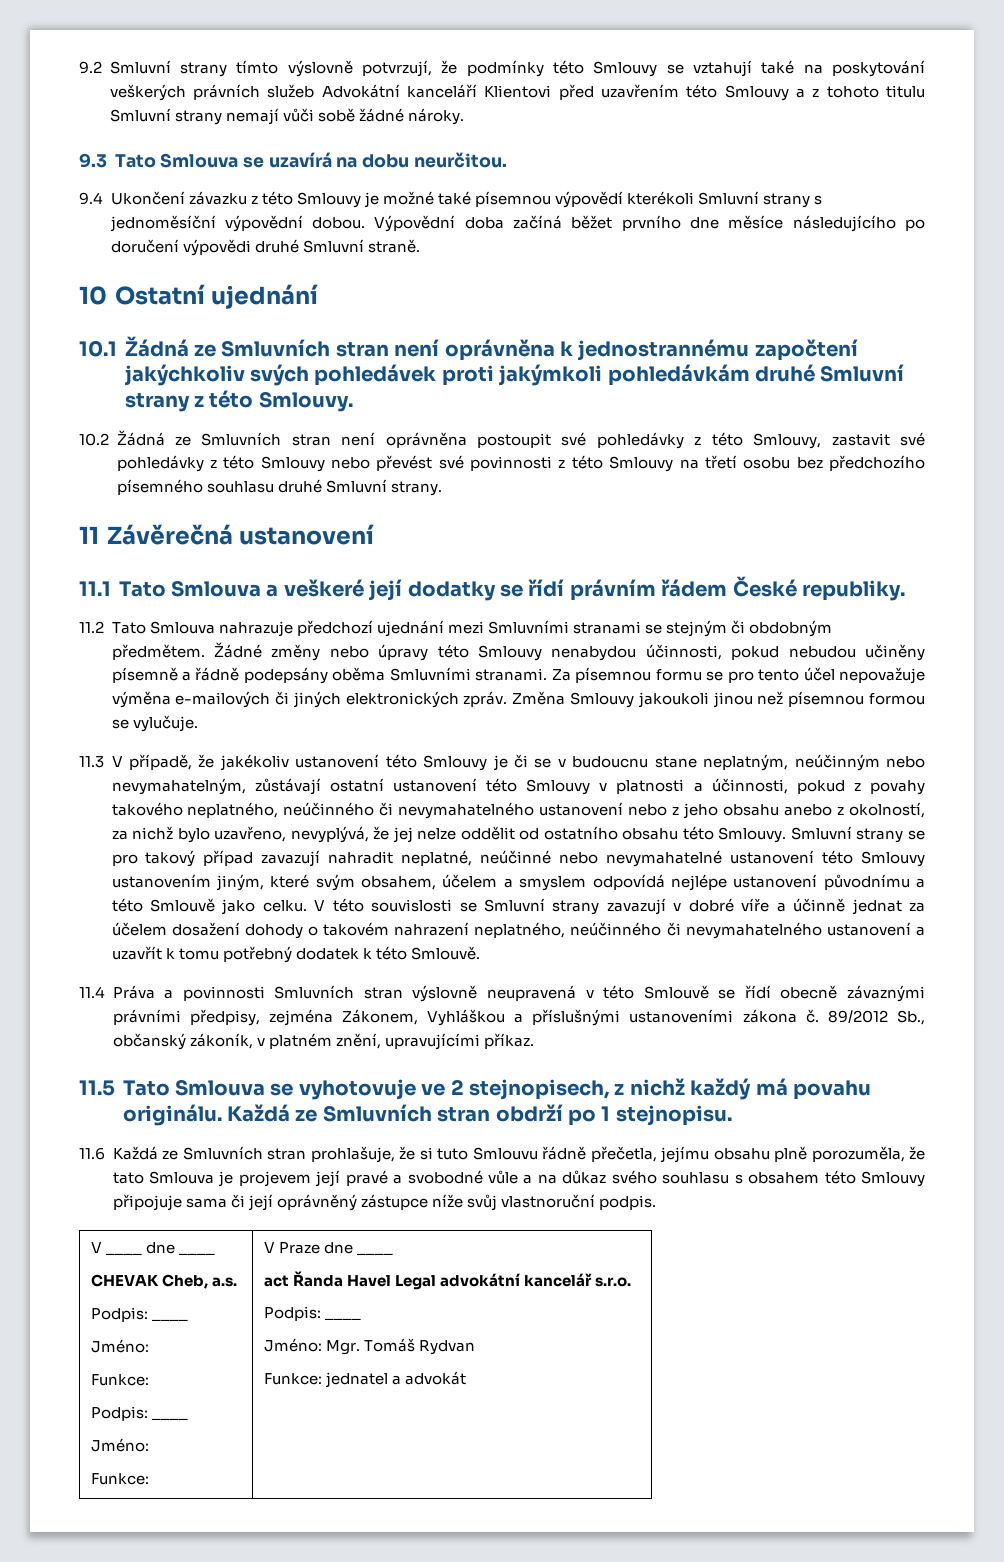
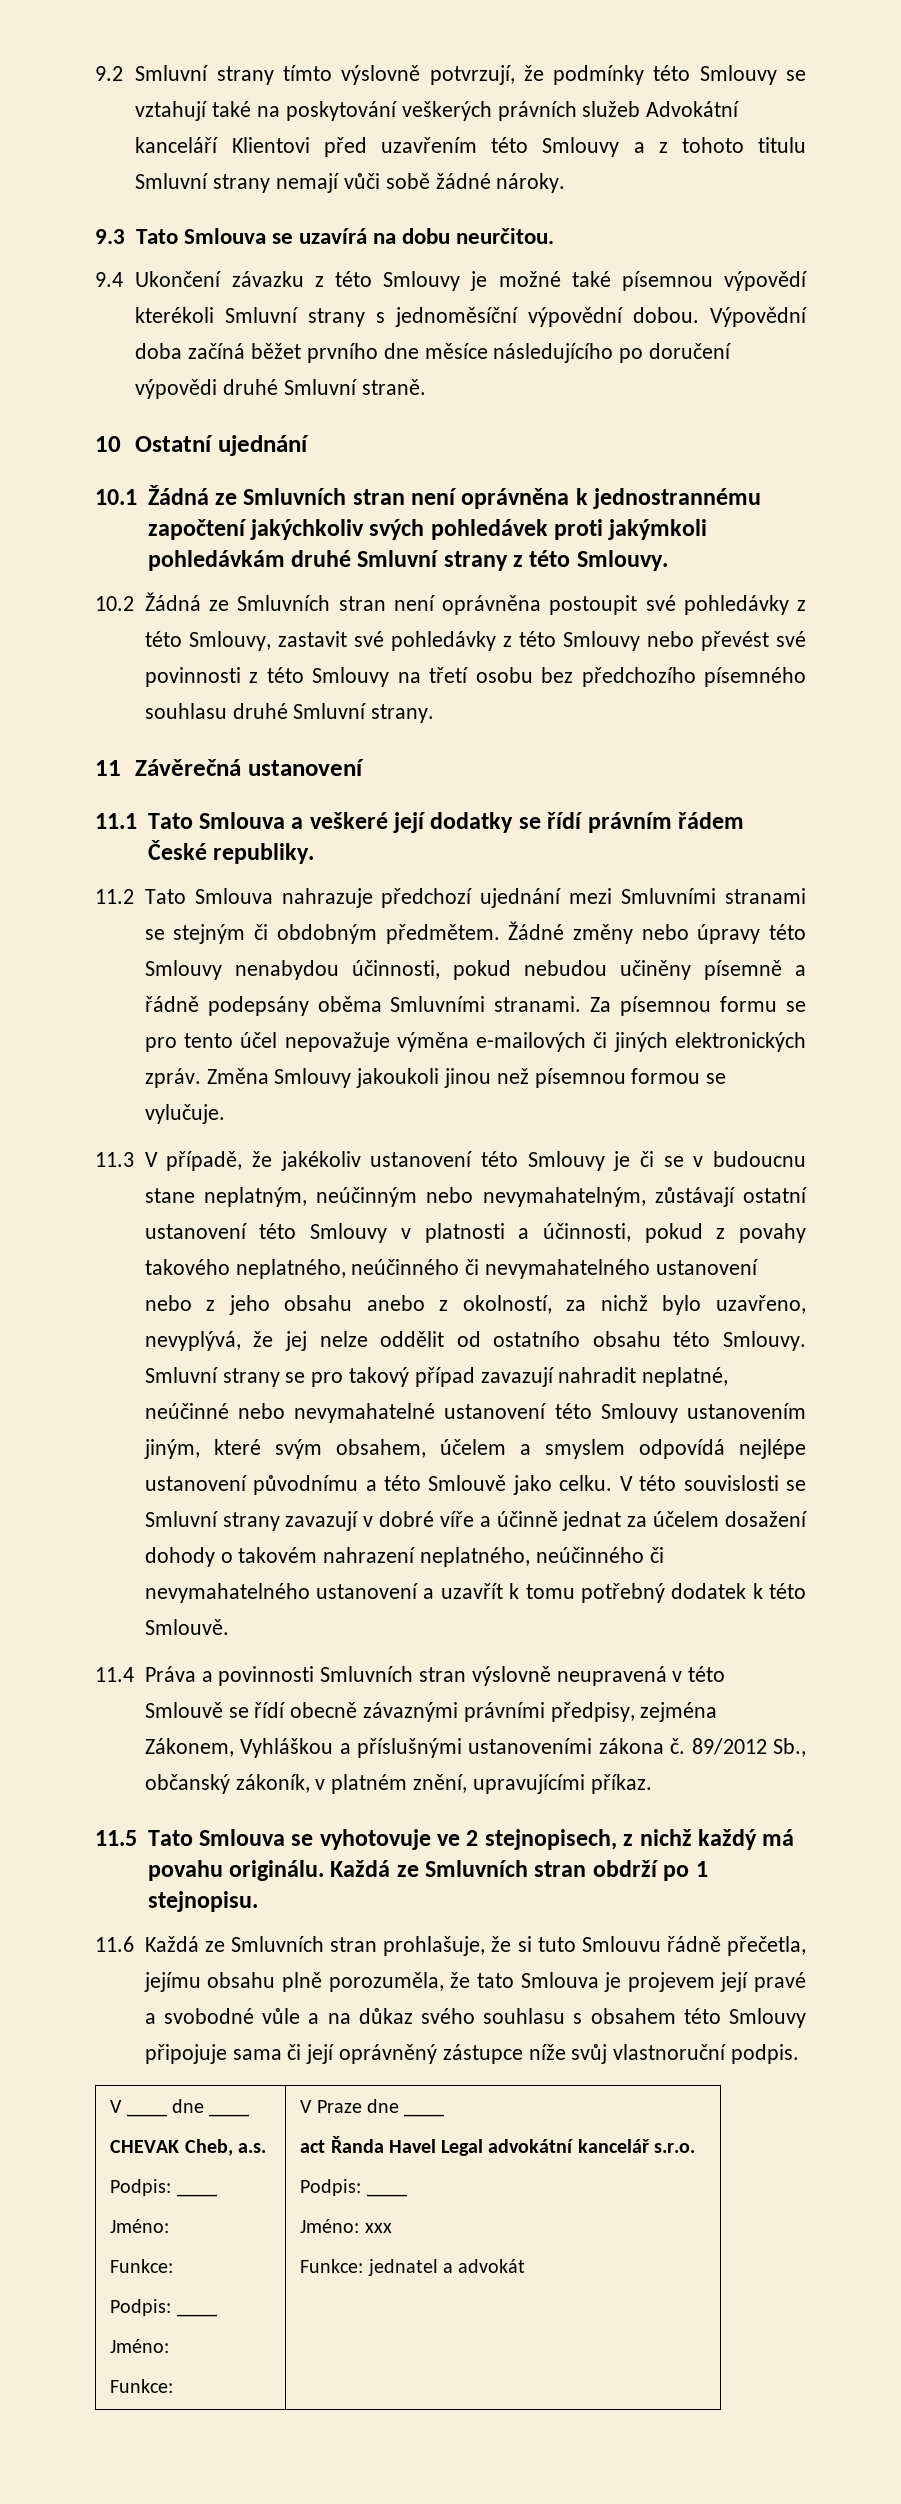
  V ____ dne ____
  CHEVAK Cheb, a.s.
  Podpis: ____
  Jméno:
  Funkce:
  Podpis: ____
  Jméno:
  Funkce: | V Praze dne ____
  act Řanda Havel Legal advokátní kancelář s.r.o.
  Podpis: ____
- Jméno: Mgr. Tomáš Rydvan
+ Jméno: xxx

